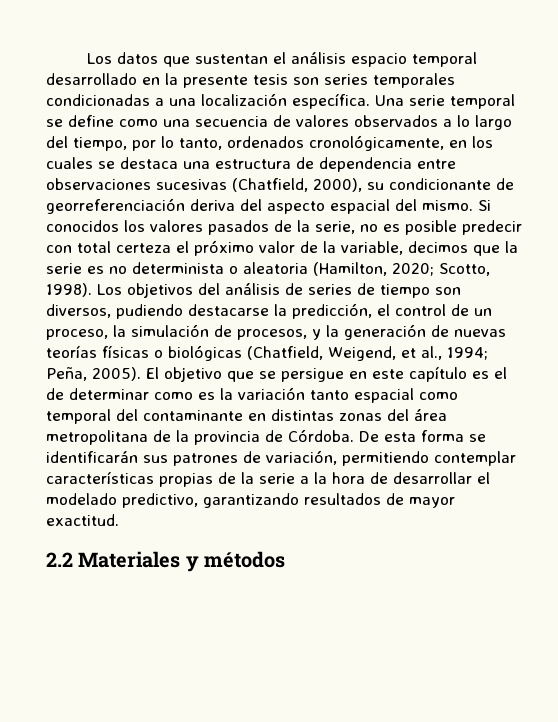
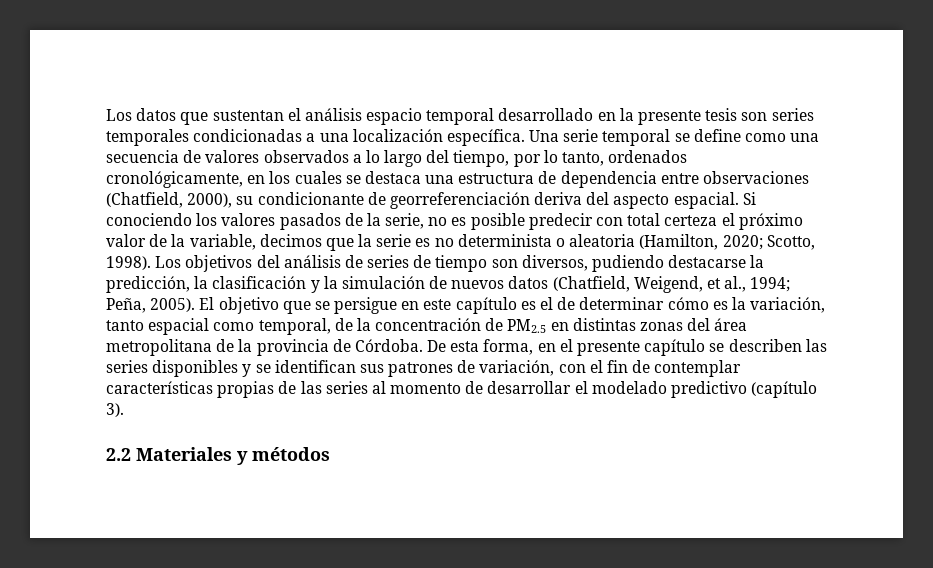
- Una serie temporal se define como una secuencia de valores observados a lo largo del tiempo, por lo tanto, ordenados cronológicamente, en los cuales se destaca una estructura de dependencia entre observaciones sucesivas (Chatfield, 2000), su condicionante de georreferenciación deriva del aspecto espacial del mismo. Si conocidos los valores pasados de la serie, no es posible predecir con total certeza el próximo valor de la variable, decimos que la serie es no determinista o aleatoria (Hamilton, 2020;
+ Una serie temporal se define como una secuencia de valores observados a lo largo del tiempo, por lo tanto, ordenados cronológicamente, en los cuales se destaca una estructura de dependencia entre observaciones (Chatfield, 2000), su condicionante de georreferenciación deriva del aspecto espacial. Si conociendo los valores pasados de la serie, no es posible predecir con total certeza el próximo valor de la variable, decimos que la serie es no determinista o aleatoria (Hamilton, 2020;
- Los objetivos del análisis de series de tiempo son diversos, pudiendo destacarse la predicción, el control de un proceso, la simulación de procesos, y la generación de nuevas teorías físicas o biológicas (Chatfield, Weigend, et al., 1994; Peña, 2005).
+ Los objetivos del análisis de series de tiempo son diversos, pudiendo destacarse la predicción, la clasificación y la simulación de nuevos datos (Chatfield, Weigend, et al., 1994; Peña, 2005).
- El objetivo que se persigue en este capítulo es el de determinar como es la variación tanto espacial como temporal del contaminante en distintas zonas del área metropolitana de la provincia de Córdoba.
+ El objetivo que se persigue en este capítulo es el de determinar cómo es la variación, tanto espacial como temporal, de la concentración de PM2.5 en distintas zonas del área metropolitana de la provincia de Córdoba.
- De esta forma se identificarán sus patrones de variación, permitiendo contemplar características propias de la serie a la hora de desarrollar el modelado predictivo, garantizando resultados de mayor exactitud.
+ De esta forma, en el presente capítulo se describen las series disponibles y se identifican sus patrones de variación, con el fin de contemplar características propias de las series al momento de desarrollar el modelado predictivo (capítulo 3).

